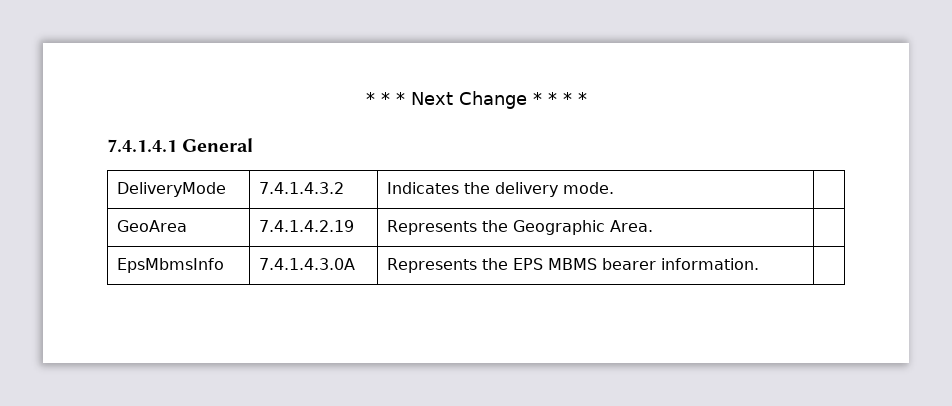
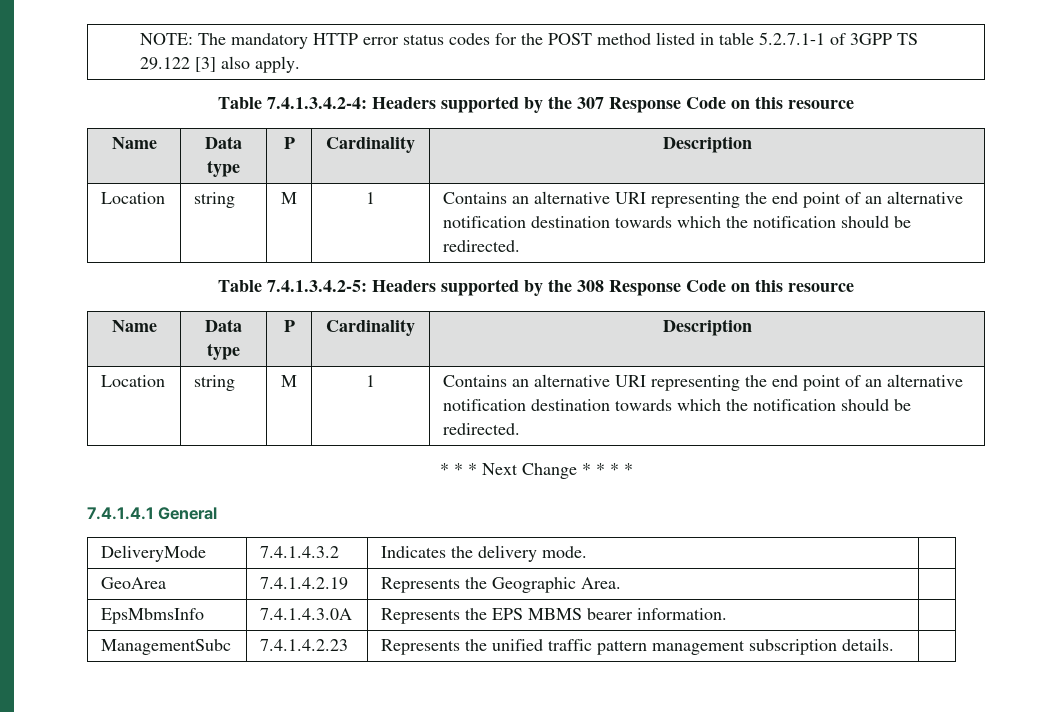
+ NOTE: The mandatory HTTP error status codes for the POST method listed in table 5.2.7.1-1 of 3GPP TS 29.122 [3] also apply.
+ Table 7.4.1.3.4.2-4: Headers supported by the 307 Response Code on this resource
+ Name | Data type | P | Cardinality | Description
+ Location | string | M | 1 | Contains an alternative URI representing the end point of an alternative notification destination towards which the notification should be redirected.
+ Table 7.4.1.3.4.2-5: Headers supported by the 308 Response Code on this resource
+ Name | Data type | P | Cardinality | Description
+ Location | string | M | 1 | Contains an alternative URI representing the end point of an alternative notification destination towards which the notification should be redirected.
+ ManagementSubc | 7.4.1.4.2.23 | Represents the unified traffic pattern management subscription details. |

